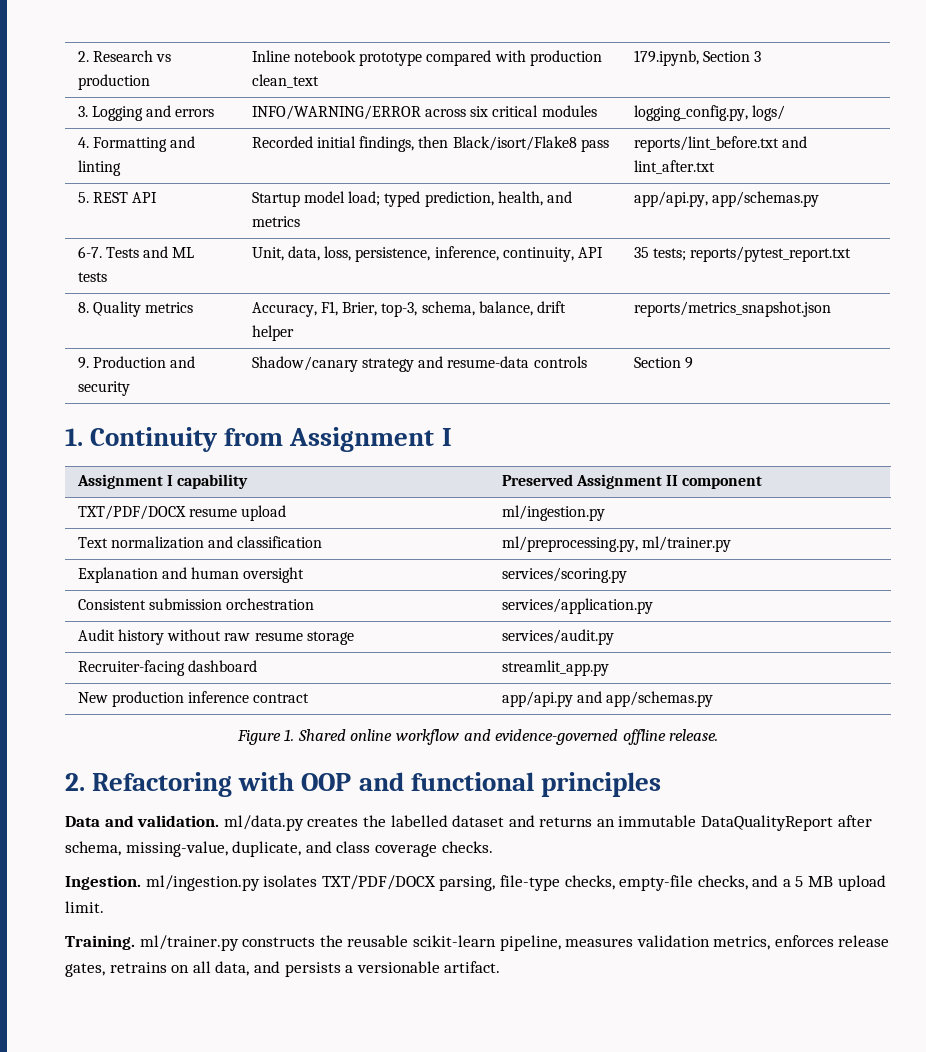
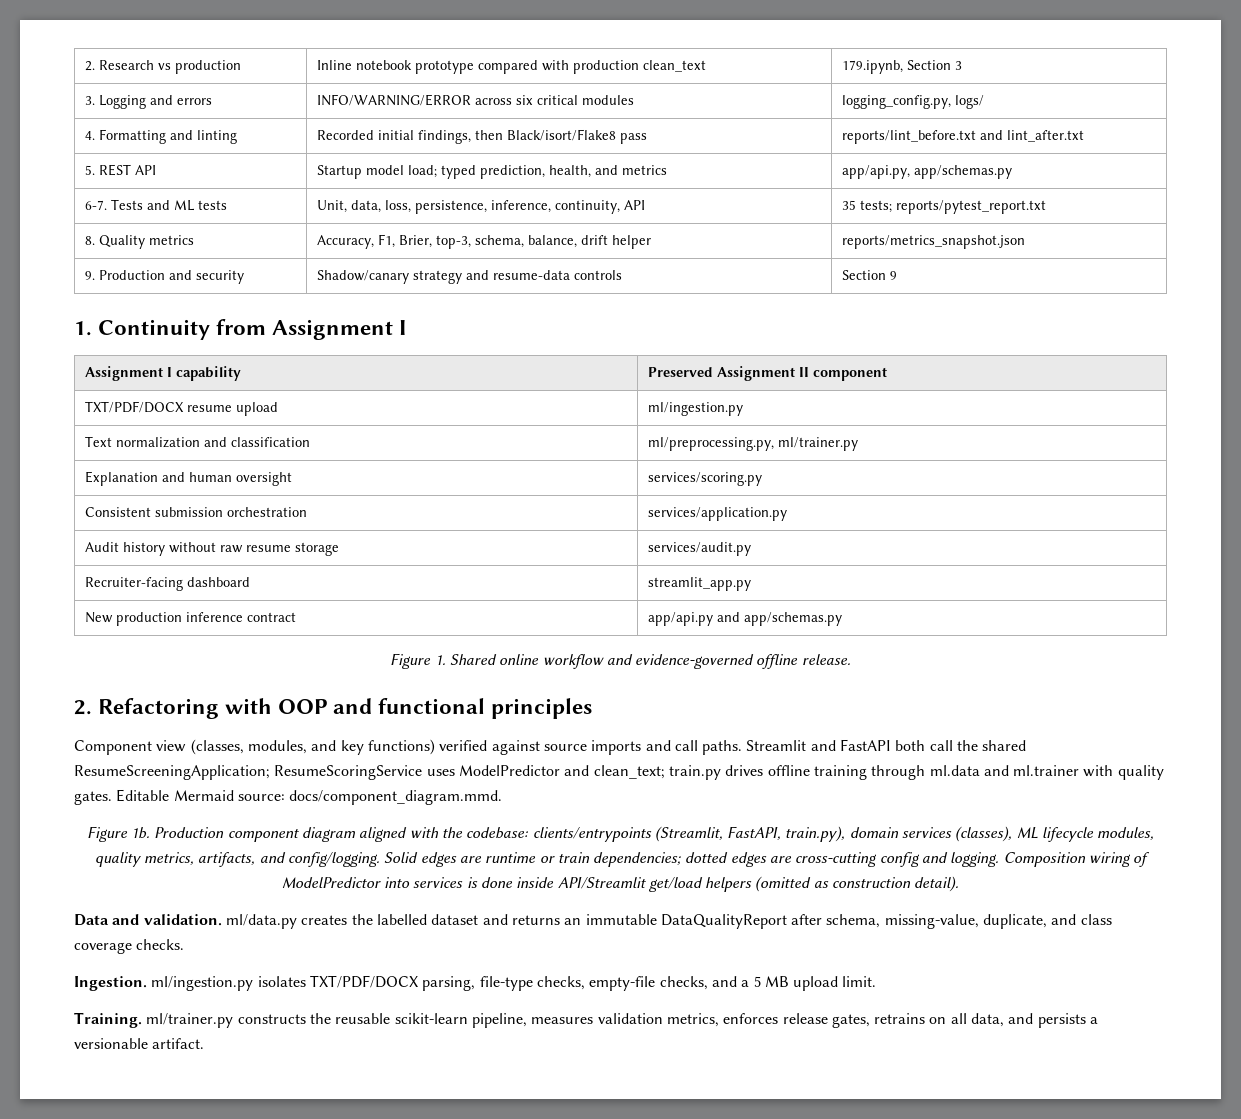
+ Component view (classes, modules, and key functions) verified against source imports and call paths. Streamlit and FastAPI both call the shared ResumeScreeningApplication; ResumeScoringService uses ModelPredictor and clean_text; train.py drives offline training through ml.data and ml.trainer with quality gates. Editable Mermaid source: docs/component_diagram.mmd.
+ Figure 1b. Production component diagram aligned with the codebase: clients/entrypoints (Streamlit, FastAPI, train.py), domain services (classes), ML lifecycle modules, quality metrics, artifacts, and config/logging. Solid edges are runtime or train dependencies; dotted edges are cross-cutting config and logging. Composition wiring of ModelPredictor into services is done inside API/Streamlit get/load helpers (omitted as construction detail).

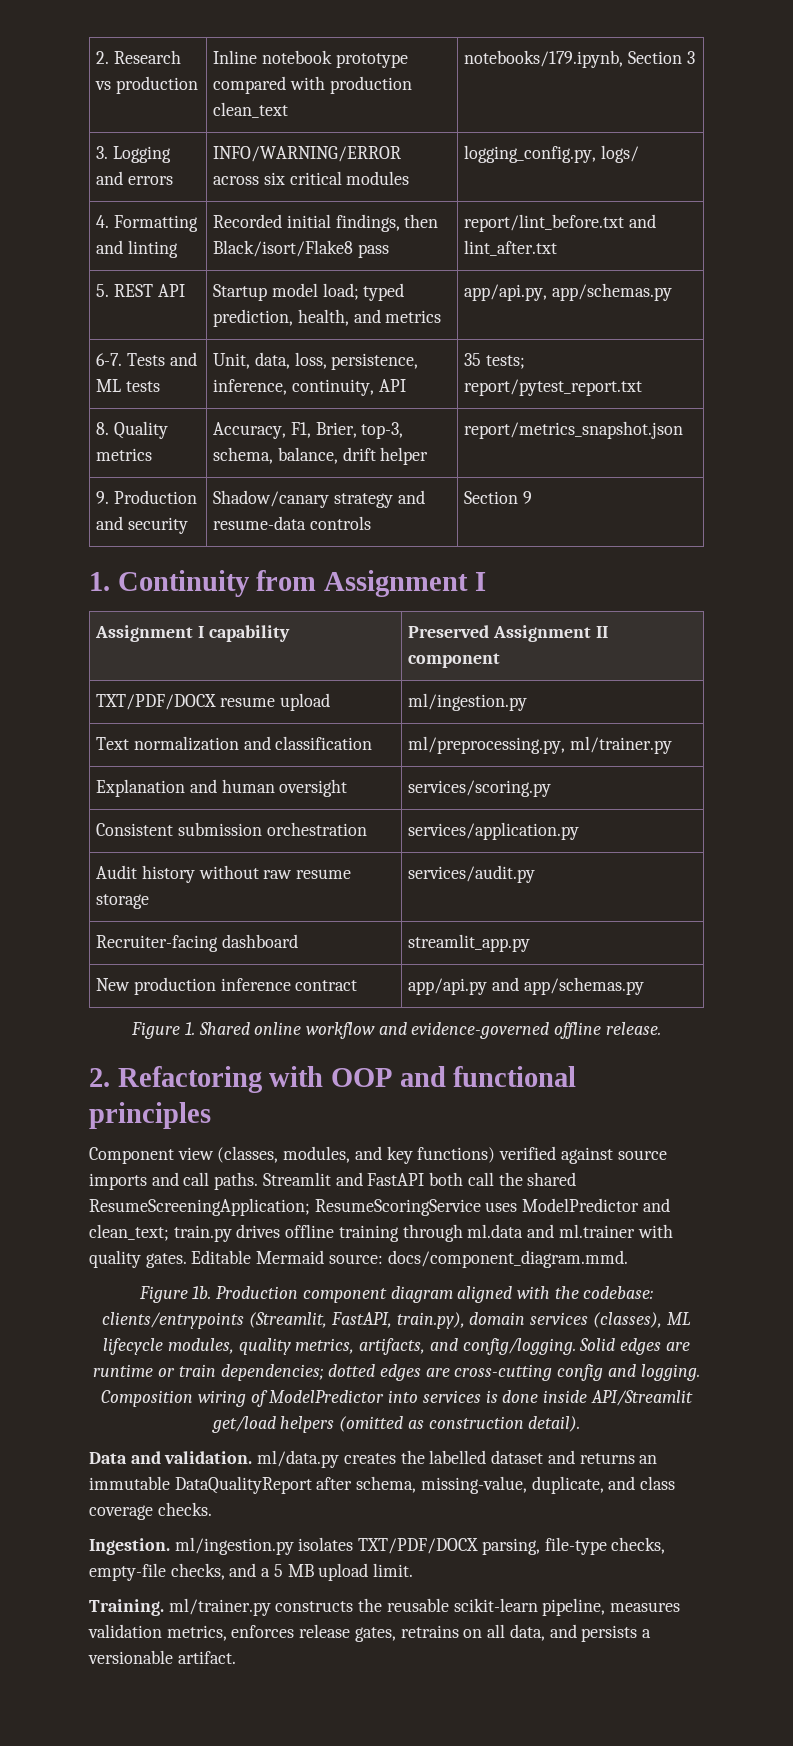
- 2. Research vs production | Inline notebook prototype compared with production clean_text | 179.ipynb, Section 3
+ 2. Research vs production | Inline notebook prototype compared with production clean_text | notebooks/179.ipynb, Section 3
- 4. Formatting and linting | Recorded initial findings, then Black/isort/Flake8 pass | reports/lint_before.txt and lint_after.txt
+ 4. Formatting and linting | Recorded initial findings, then Black/isort/Flake8 pass | report/lint_before.txt and lint_after.txt
- 6-7. Tests and ML tests | Unit, data, loss, persistence, inference, continuity, API | 35 tests; reports/pytest_report.txt
+ 6-7. Tests and ML tests | Unit, data, loss, persistence, inference, continuity, API | 35 tests; report/pytest_report.txt
- 8. Quality metrics | Accuracy, F1, Brier, top-3, schema, balance, drift helper | reports/metrics_snapshot.json
+ 8. Quality metrics | Accuracy, F1, Brier, top-3, schema, balance, drift helper | report/metrics_snapshot.json

